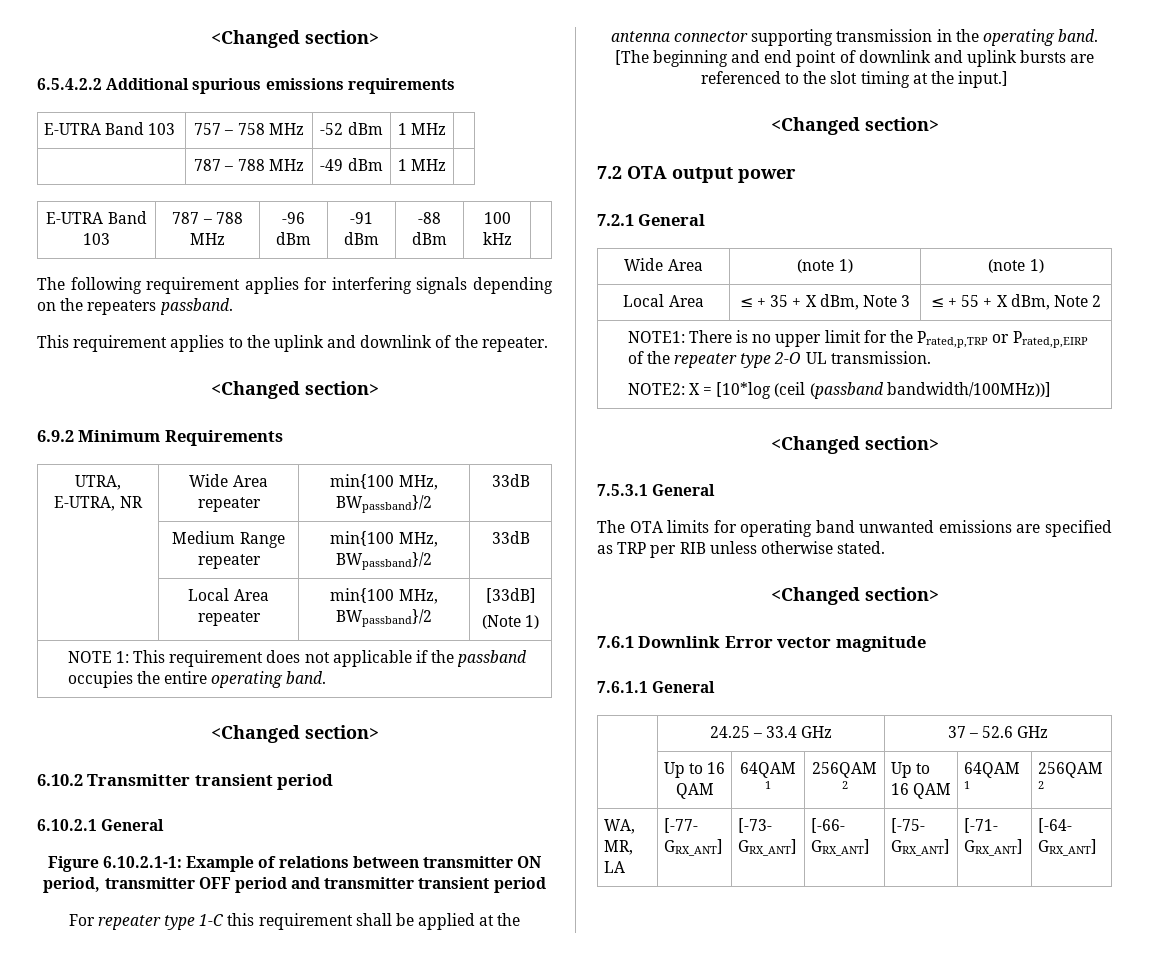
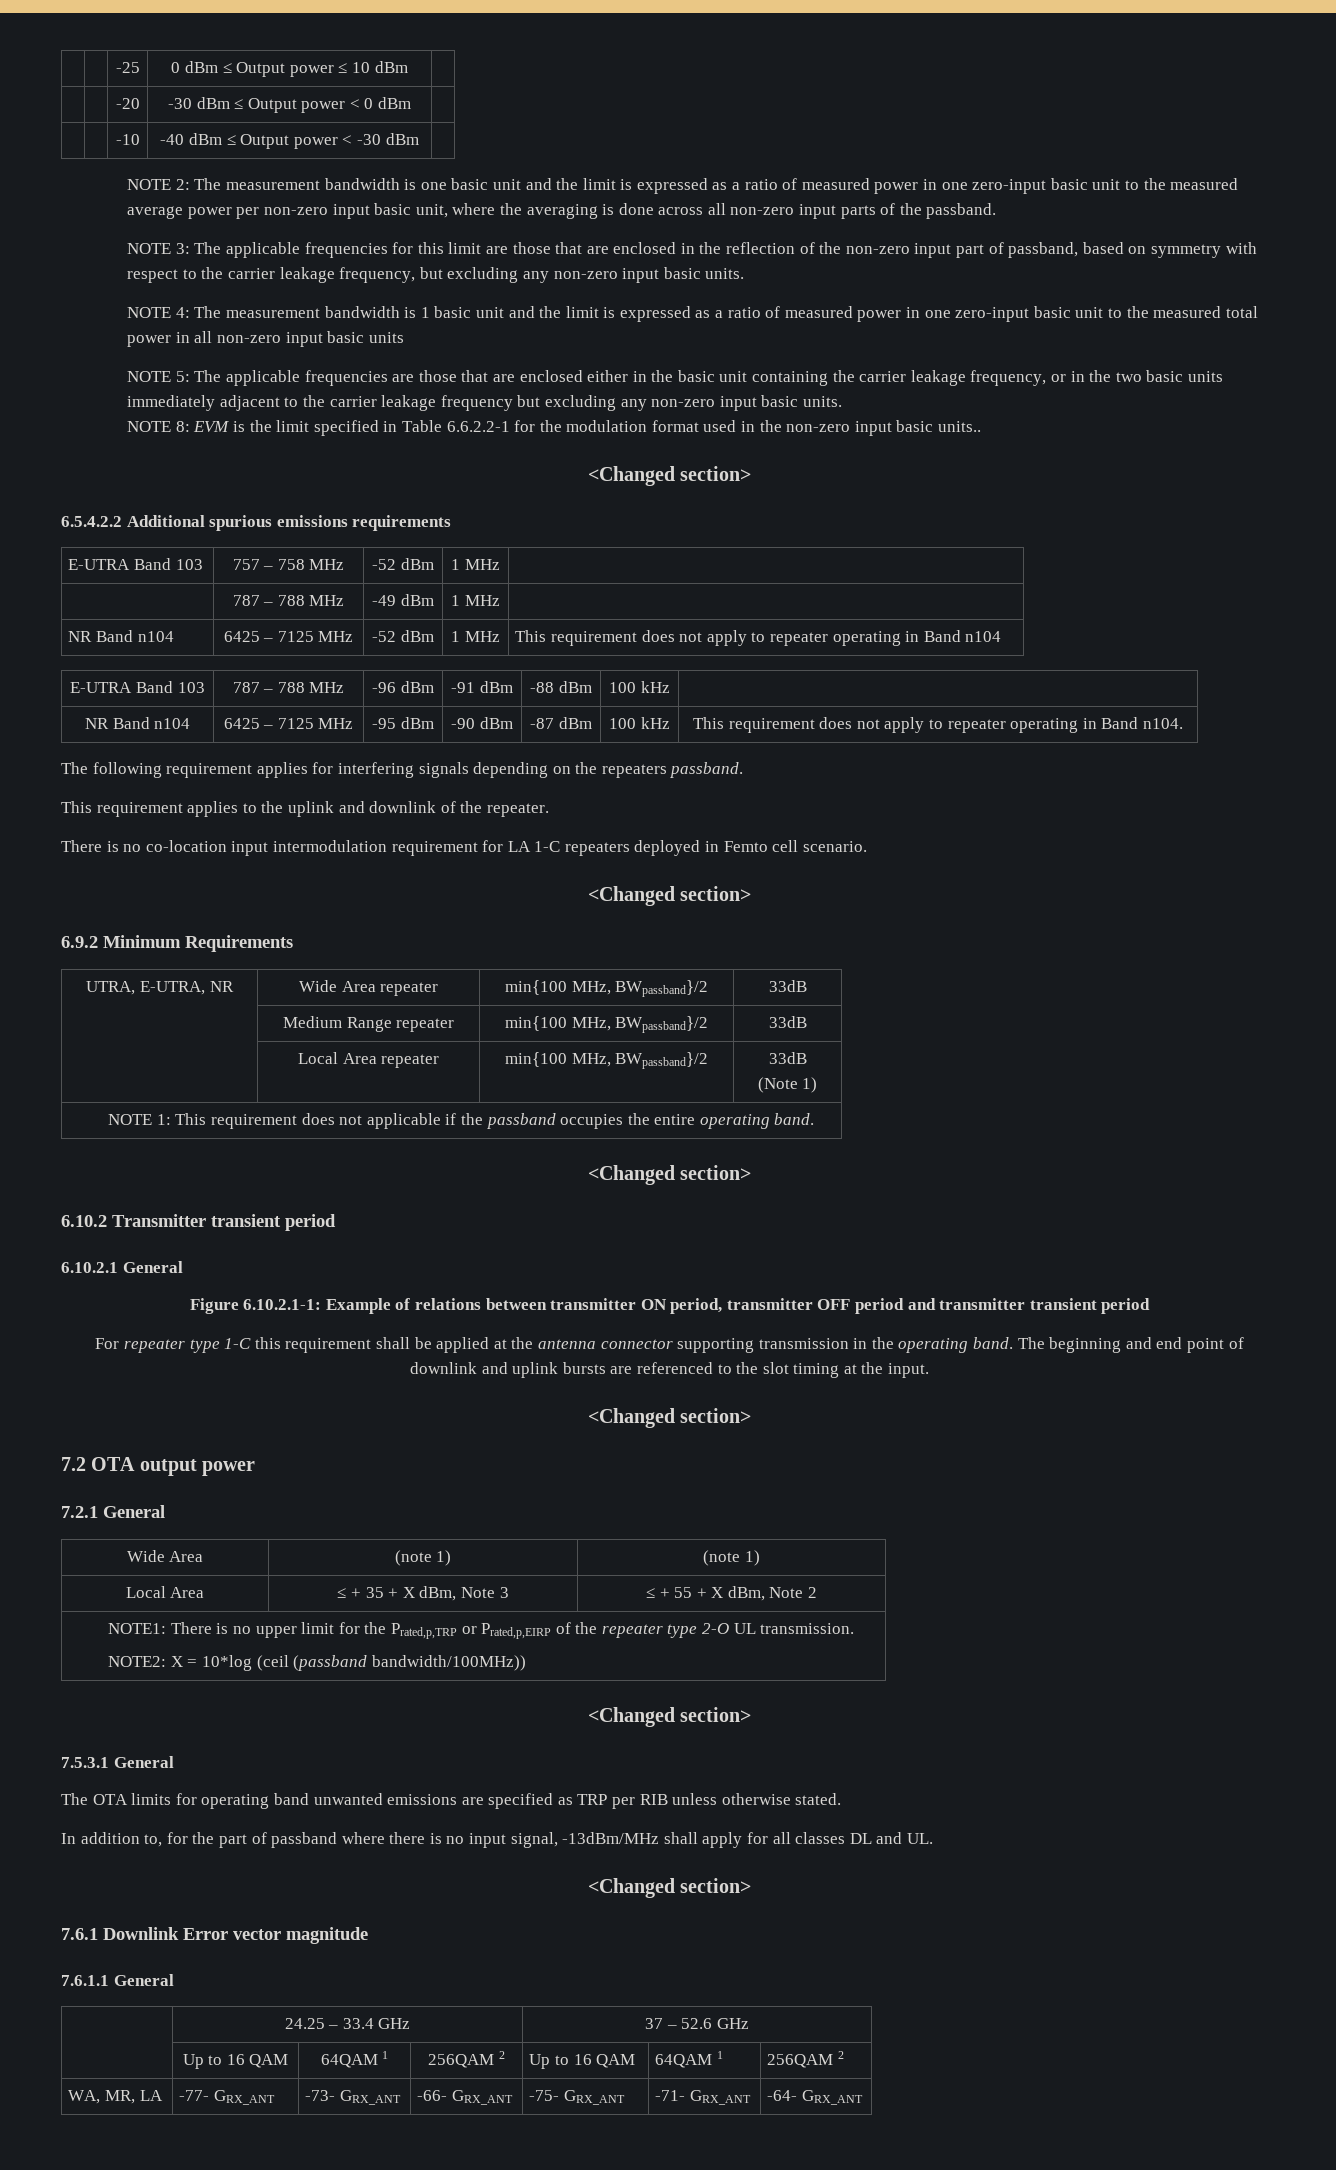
+ | | -25 | 0 dBm ≤ Output power ≤ 10 dBm |
+ | | -20 | -30 dBm ≤ Output power < 0 dBm |
+ | | -10 | -40 dBm ≤ Output power < -30 dBm |
+ NOTE 2: The measurement bandwidth is one basic unit and the limit is expressed as a ratio of measured power in one zero-input basic unit to the measured average power per non-zero input basic unit, where the averaging is done across all non-zero input parts of the passband.
+ NOTE 3: The applicable frequencies for this limit are those that are enclosed in the reflection of the non-zero input part of passband, based on symmetry with respect to the carrier leakage frequency, but excluding any non-zero input basic units.
+ NOTE 4: The measurement bandwidth is 1 basic unit and the limit is expressed as a ratio of measured power in one zero-input basic unit to the measured total power in all non-zero input basic units
+ NOTE 5: The applicable frequencies are those that are enclosed either in the basic unit containing the carrier leakage frequency, or in the two basic units immediately adjacent to the carrier leakage frequency but excluding any non-zero input basic units.
+ NOTE 8: EVM is the limit specified in Table 6.6.2.2-1 for the modulation format used in the non-zero input basic units..
+ NR Band n104 | 6425 – 7125 MHz | -52 dBm | 1 MHz | This requirement does not apply to repeater operating in Band n104
+ NR Band n104 | 6425 – 7125 MHz | -95 dBm | -90 dBm | -87 dBm | 100 kHz | This requirement does not apply to repeater operating in Band n104.
+ There is no co-location input intermodulation requirement for LA 1-C repeaters deployed in Femto cell scenario.
- | Local Area repeater | min{100 MHz, BWpassband}/2 | [33dB]
+ | Local Area repeater | min{100 MHz, BWpassband}/2 | 33dB
- [The beginning and end point of downlink and uplink bursts are referenced to the slot timing at the input.]
+ The beginning and end point of downlink and uplink bursts are referenced to the slot timing at the input.
  NOTE1: There is no upper limit for the Prated,p,TRP or Prated,p,EIRP of the repeater type 2-O UL transmission.
- NOTE2: X = [10*log (ceil (passband bandwidth/100MHz))]
+ NOTE2: X = 10*log (ceil (passband bandwidth/100MHz))
+ In addition to, for the part of passband where there is no input signal, -13dBm/MHz shall apply for all classes DL and UL.
- WA, MR, LA | [-77- GRX_ANT] | [-73- GRX_ANT] | [-66- GRX_ANT] | [-75- GRX_ANT] | [-71- GRX_ANT] | [-64- GRX_ANT]
+ WA, MR, LA | -77- GRX_ANT | -73- GRX_ANT | -66- GRX_ANT | -75- GRX_ANT | -71- GRX_ANT | -64- GRX_ANT

